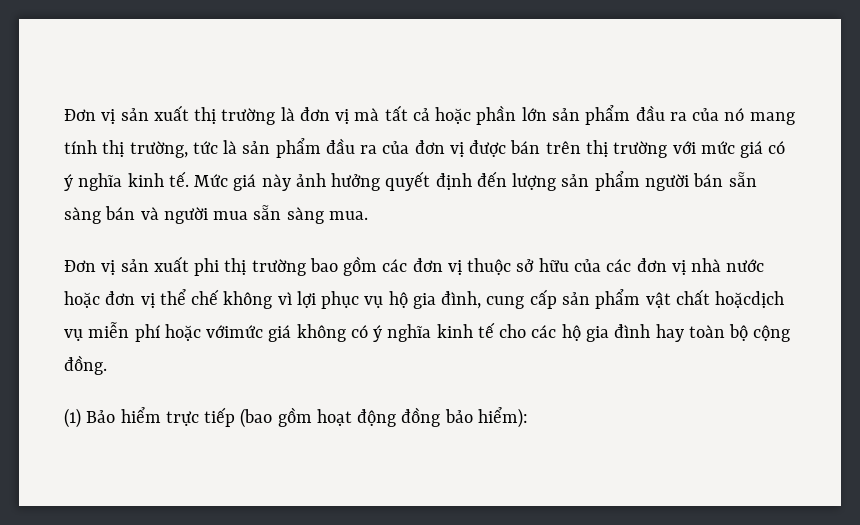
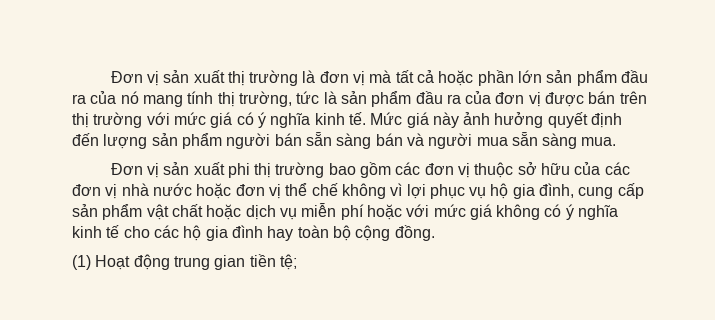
- Đơn vị sản xuất phi thị trường bao gồm các đơn vị thuộc sở hữu của các đơn vị nhà nước hoặc đơn vị thể chế không vì lợi phục vụ hộ gia đình, cung cấp sản phẩm vật chất hoặcdịch vụ miễn phí hoặc vớimức giá không có ý nghĩa kinh tế cho các hộ gia đình hay toàn bộ cộng đồng.
+ Đơn vị sản xuất phi thị trường bao gồm các đơn vị thuộc sở hữu của các đơn vị nhà nước hoặc đơn vị thể chế không vì lợi phục vụ hộ gia đình, cung cấp sản phẩm vật chất hoặc dịch vụ miễn phí hoặc với mức giá không có ý nghĩa kinh tế cho các hộ gia đình hay toàn bộ cộng đồng.
- (1) Bảo hiểm trực tiếp (bao gồm hoạt động đồng bảo hiểm):
+ (1) Hoạt động trung gian tiền tệ;

